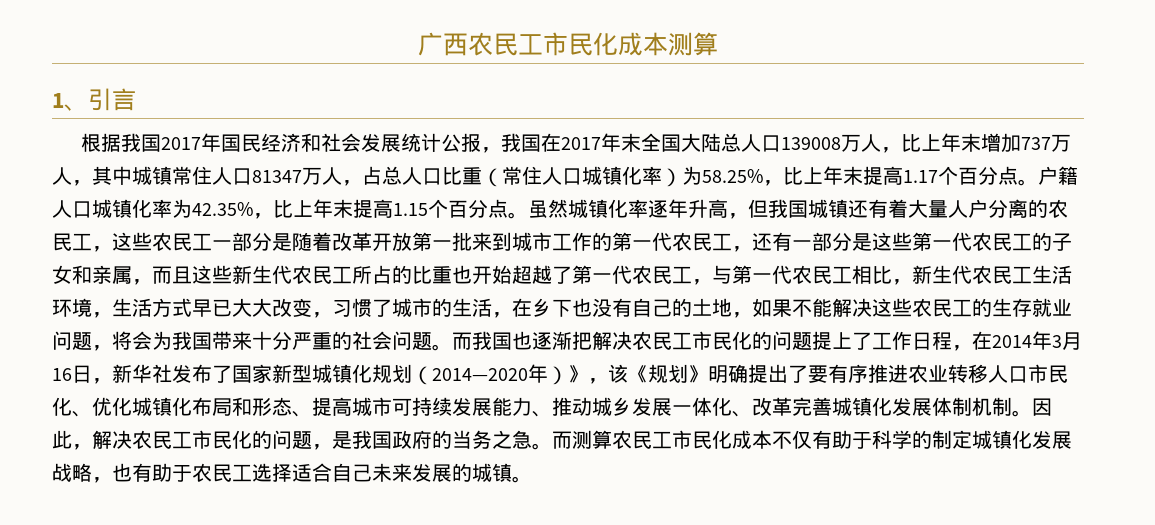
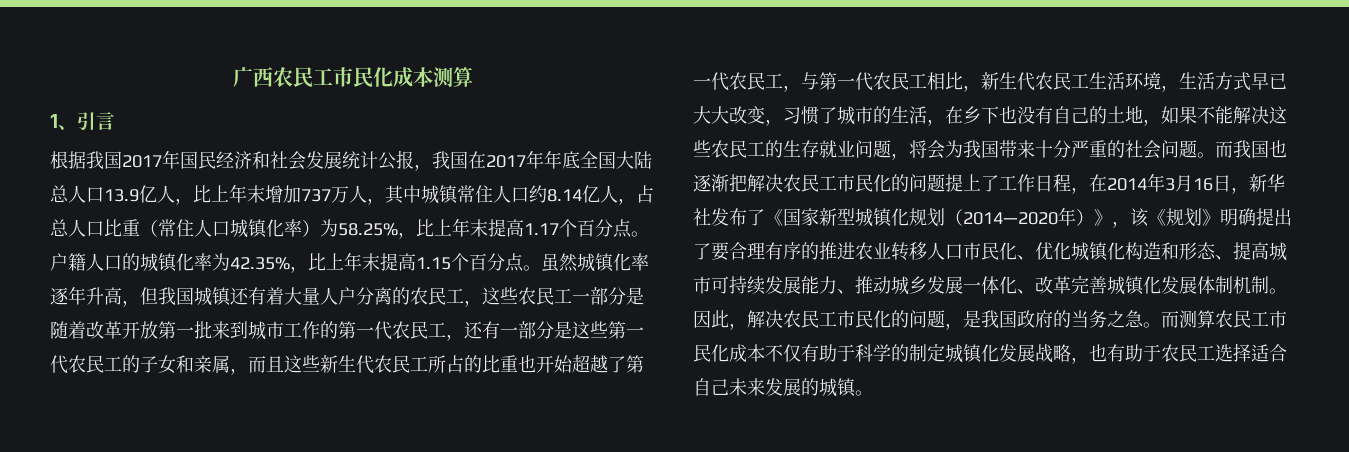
- 根据我国2017年国民经济和社会发展统计公报，我国在2017年末全国大陆总人口139008万人，比上年末增加737万人，其中城镇常住人口81347万人，占总人口比重（常住人口城镇化率）为58.25%，比上年末提高1.17个百分点。
+ 根据我国2017年国民经济和社会发展统计公报，我国在2017年年底全国大陆总人口13.9亿人，比上年末增加737万人，其中城镇常住人口约8.14亿人，占总人口比重（常住人口城镇化率）为58.25%，比上年末提高1.17个百分点。
- 户籍人口城镇化率为42.35%，比上年末提高1.15个百分点。
+ 户籍人口的城镇化率为42.35%，比上年末提高1.15个百分点。
- 而我国也逐渐把解决农民工市民化的问题提上了工作日程，在2014年3月16日，新华社发布了国家新型城镇化规划（2014—2020年）》，该《规划》明确提出了要有序推进农业转移人口市民化、优化城镇化布局和形态、提高城市可持续发展能力、推动城乡发展一体化、改革完善城镇化发展体制机制。
+ 而我国也逐渐把解决农民工市民化的问题提上了工作日程，在2014年3月16日，新华社发布了《国家新型城镇化规划（2014—2020年）》，该《规划》明确提出了要合理有序的推进农业转移人口市民化、优化城镇化构造和形态、提高城市可持续发展能力、推动城乡发展一体化、改革完善城镇化发展体制机制。

